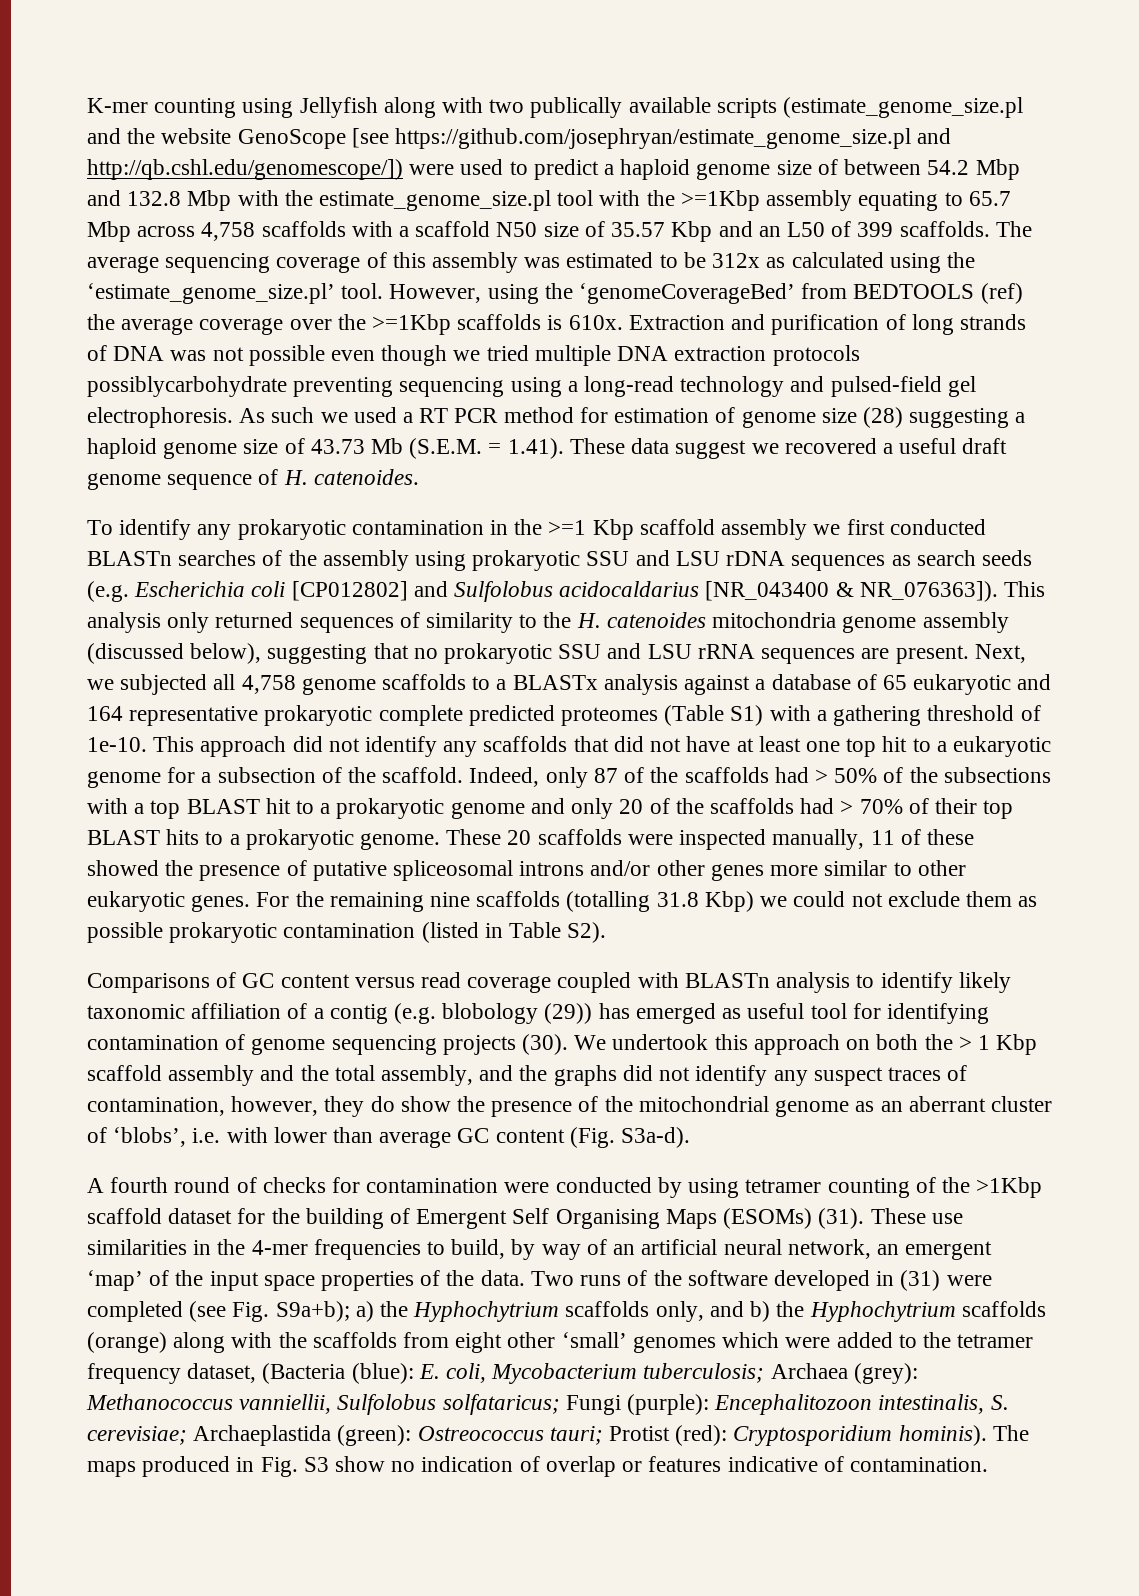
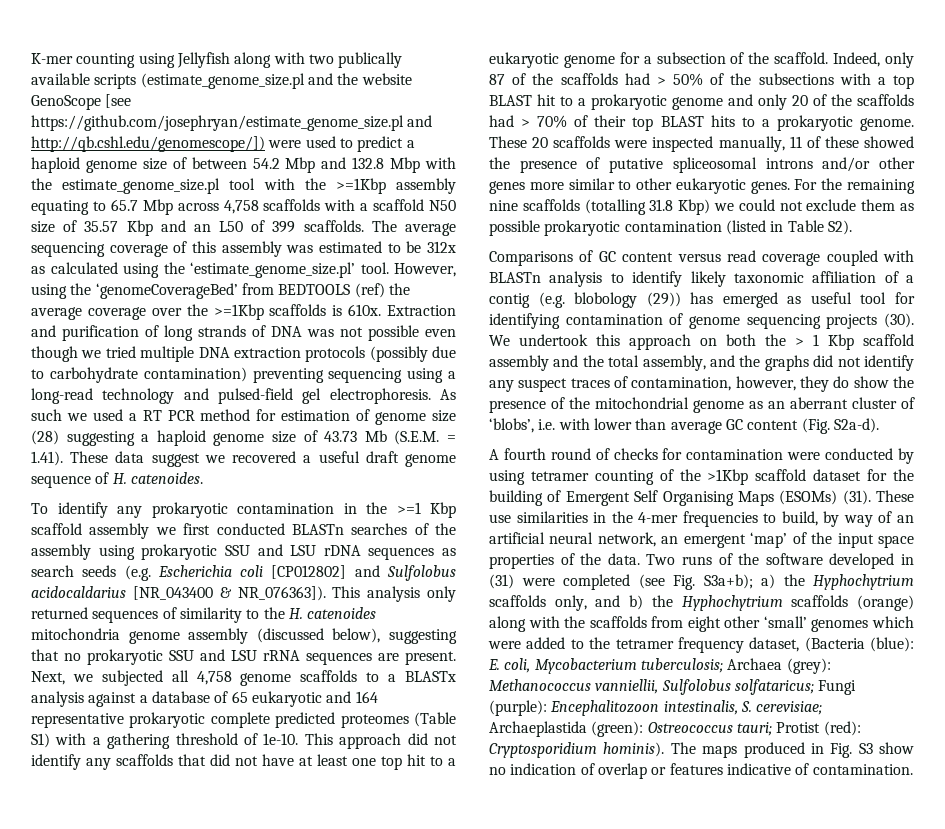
- Extraction and purification of long strands of DNA was not possible even though we tried multiple DNA extraction protocols possiblycarbohydrate preventing sequencing using a long-read technology and pulsed-field gel electrophoresis.
+ Extraction and purification of long strands of DNA was not possible even though we tried multiple DNA extraction protocols (possibly due to carbohydrate contamination) preventing sequencing using a long-read technology and pulsed-field gel electrophoresis.
- We undertook this approach on both the > 1 Kbp scaffold assembly and the total assembly, and the graphs did not identify any suspect traces of contamination, however, they do show the presence of the mitochondrial genome as an aberrant cluster of ‘blobs’, i.e. with lower than average GC content (Fig. S3a-d).
+ We undertook this approach on both the > 1 Kbp scaffold assembly and the total assembly, and the graphs did not identify any suspect traces of contamination, however, they do show the presence of the mitochondrial genome as an aberrant cluster of ‘blobs’, i.e. with lower than average GC content (Fig. S2a-d).
- Two runs of the software developed in (31) were completed (see Fig. S9a+b);
+ Two runs of the software developed in (31) were completed (see Fig. S3a+b);

